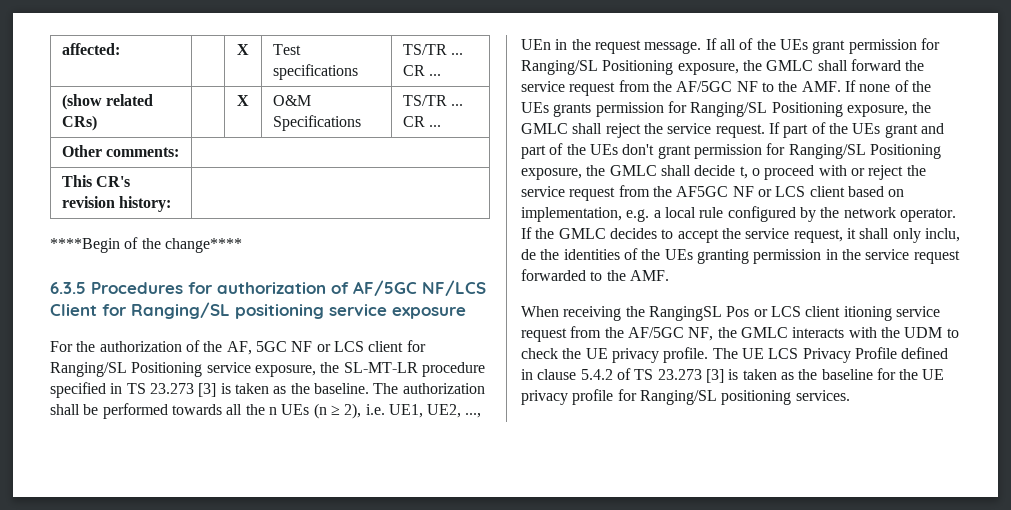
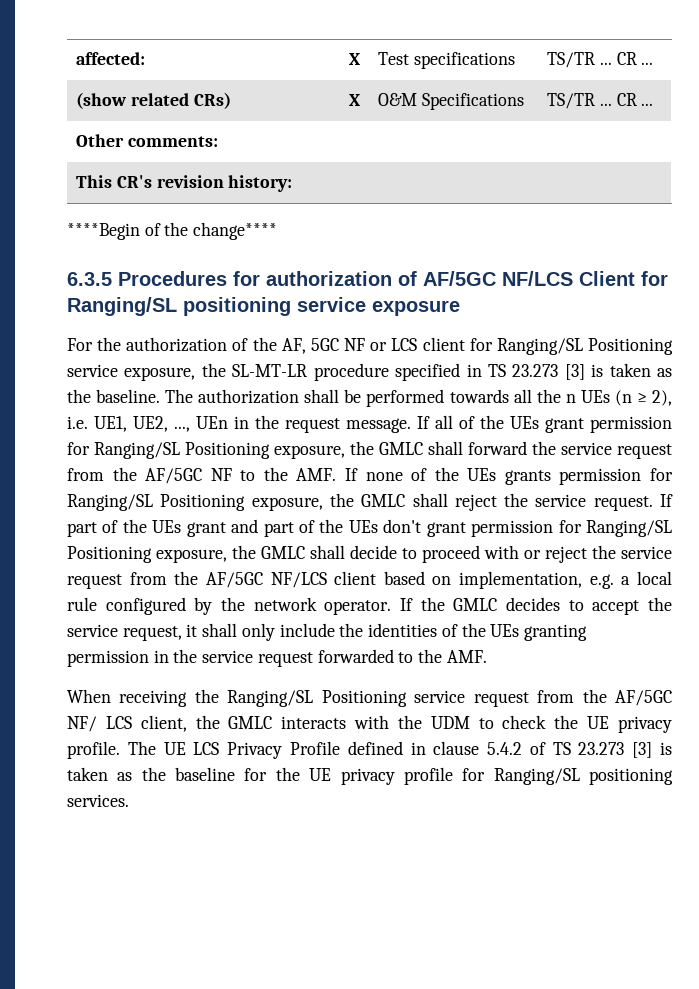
- If part of the UEs grant and part of the UEs don't grant permission for Ranging/SL Positioning exposure, the GMLC shall decide t, o proceed with or reject the service request from the AF5GC NF or LCS client based on implementation, e.g. a local rule configured by the network operator.
+ If part of the UEs grant and part of the UEs don't grant permission for Ranging/SL Positioning exposure, the GMLC shall decide to proceed with or reject the service request from the AF/5GC NF/LCS client based on implementation, e.g. a local rule configured by the network operator.
- If the GMLC decides to accept the service request, it shall only inclu, de the identities of the UEs granting permission in the service request forwarded to the AMF.
+ If the GMLC decides to accept the service request, it shall only include the identities of the UEs granting permission in the service request forwarded to the AMF.
- When receiving the RangingSL Pos or LCS client itioning service request from the AF/5GC NF, the GMLC interacts with the UDM to check the UE privacy profile.
+ When receiving the Ranging/SL Positioning service request from the AF/5GC NF/ LCS client, the GMLC interacts with the UDM to check the UE privacy profile.

